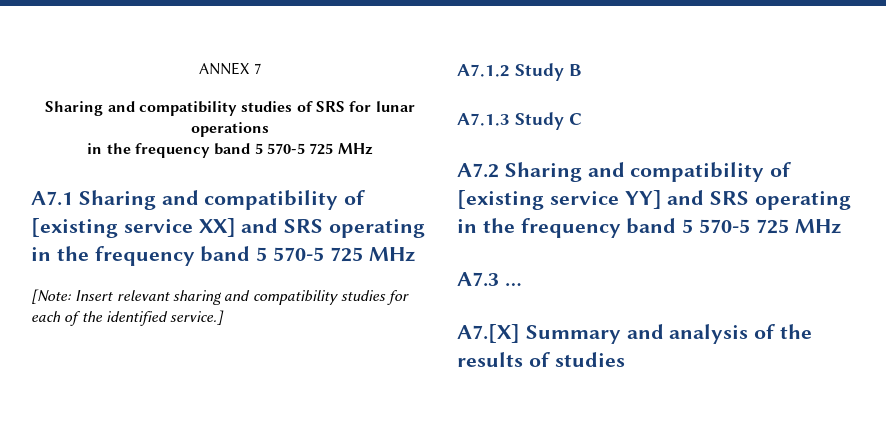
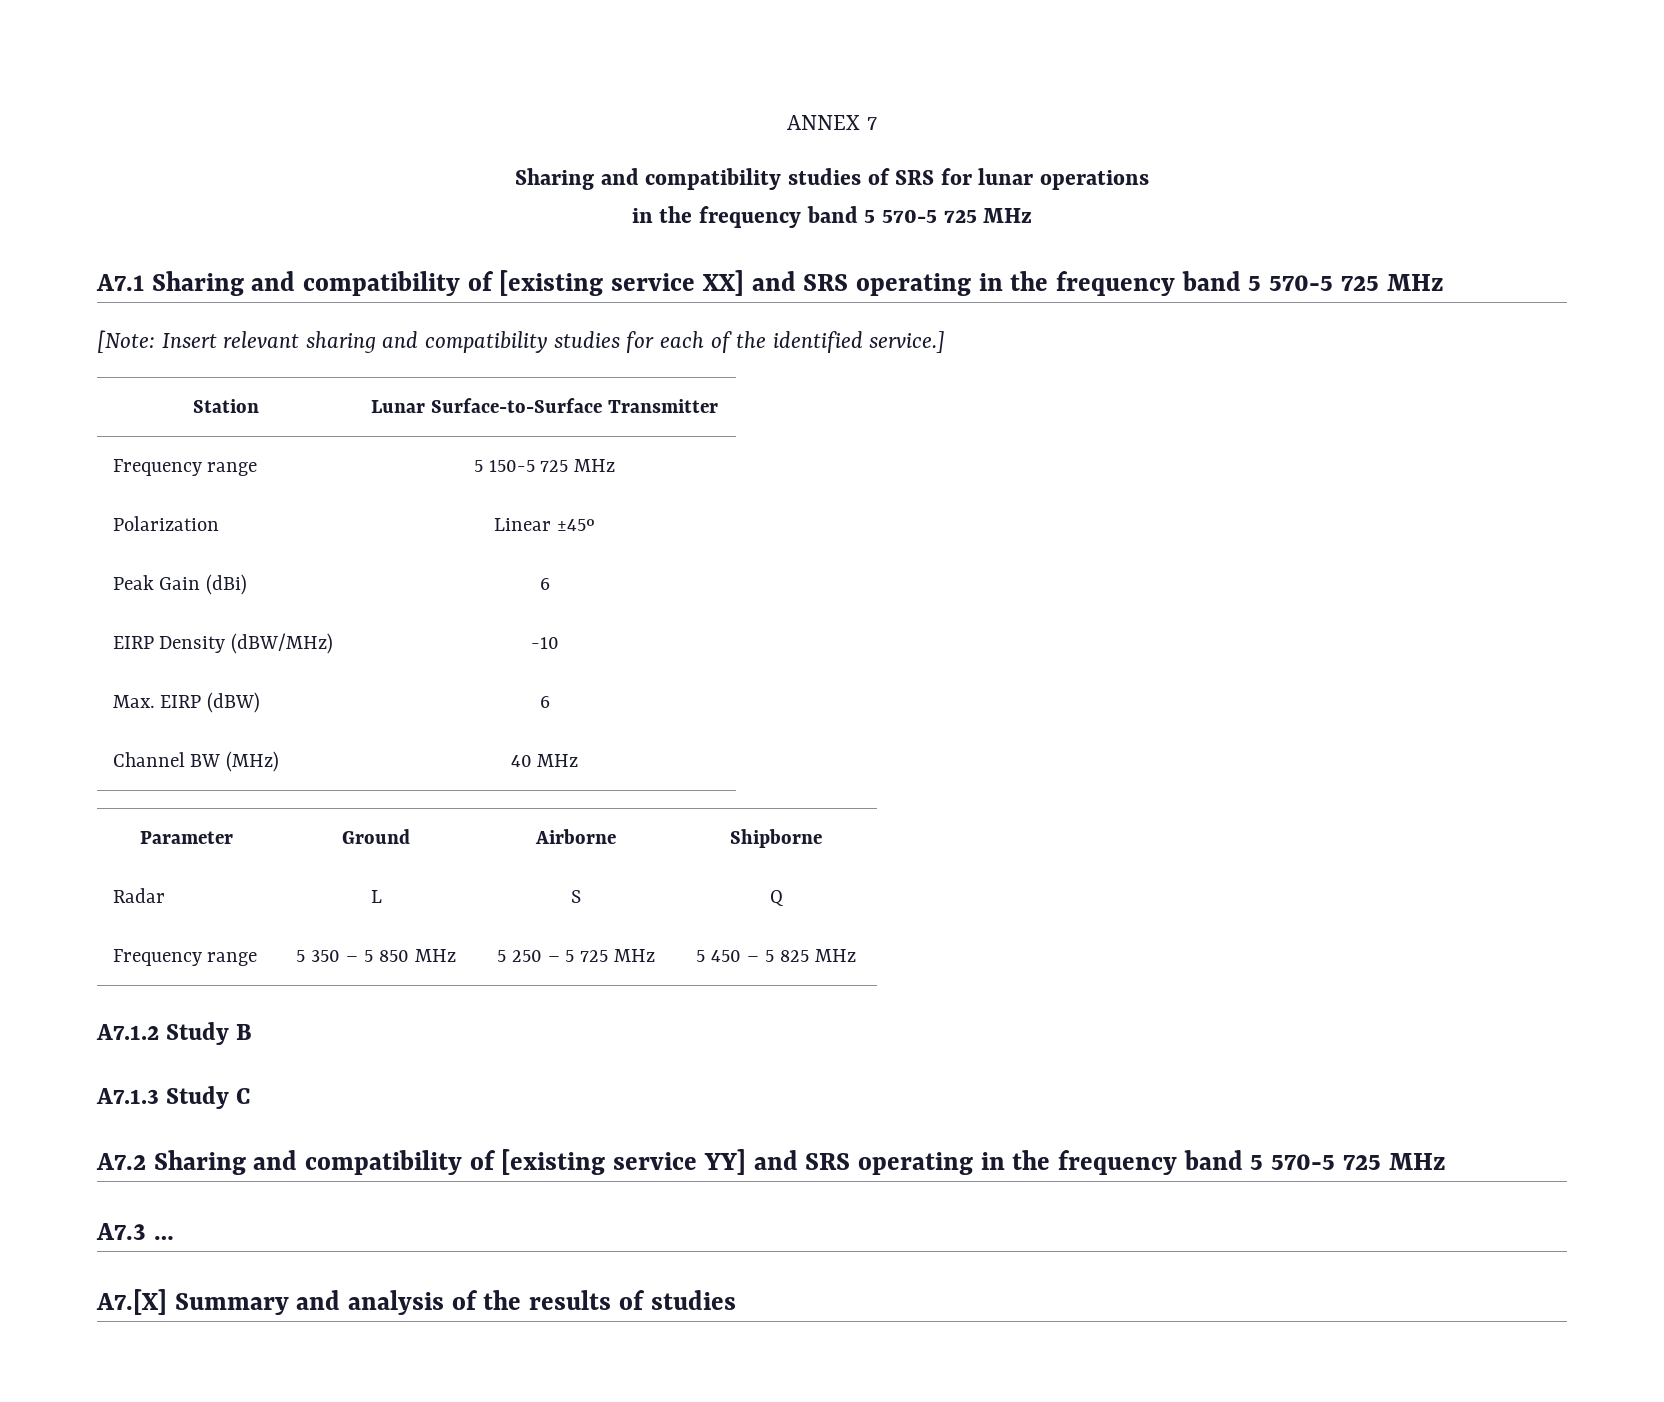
+ Station | Lunar Surface-to-Surface Transmitter
+ Frequency range | 5 150-5 725 MHz
+ Polarization | Linear ±45º
+ Peak Gain (dBi) | 6
+ EIRP Density (dBW/MHz) | -10
+ Max. EIRP (dBW) | 6
+ Channel BW (MHz) | 40 MHz
+ Parameter | Ground | Airborne | Shipborne
+ Radar | L | S | Q
+ Frequency range | 5 350 – 5 850 MHz | 5 250 – 5 725 MHz | 5 450 – 5 825 MHz

